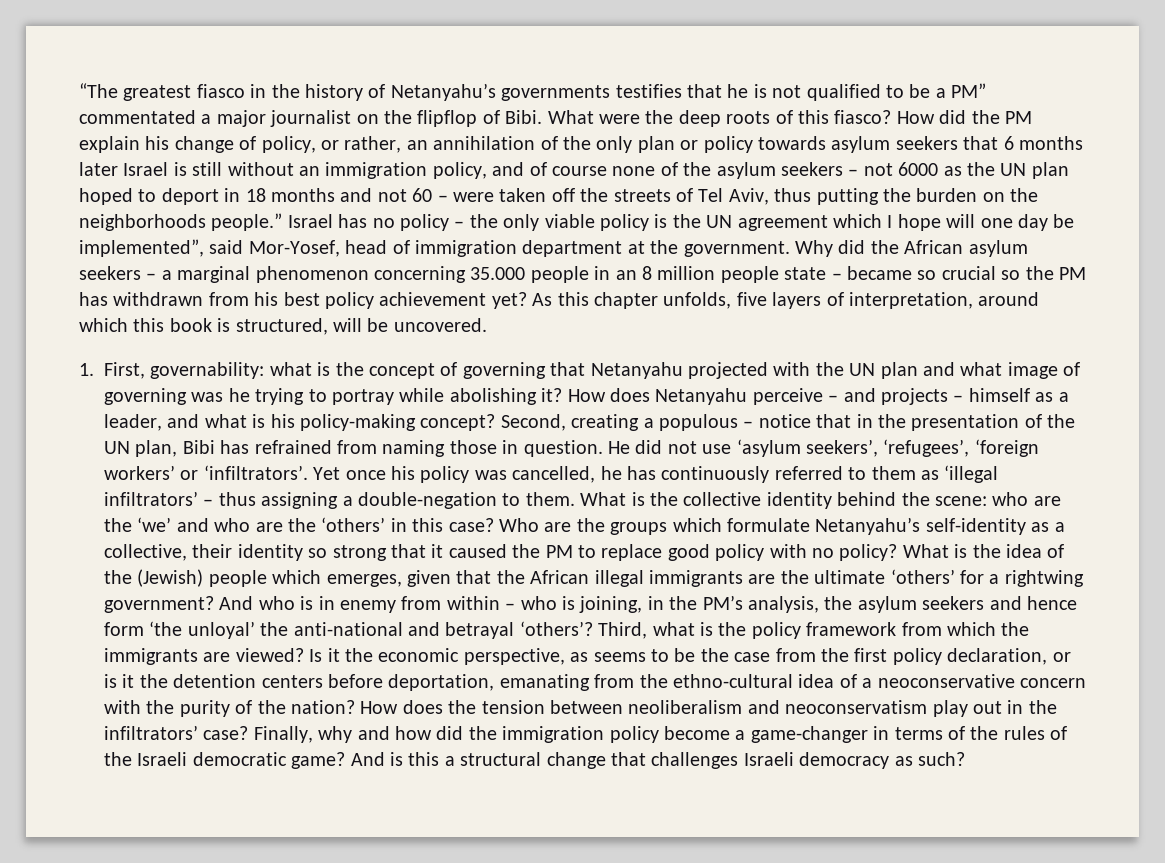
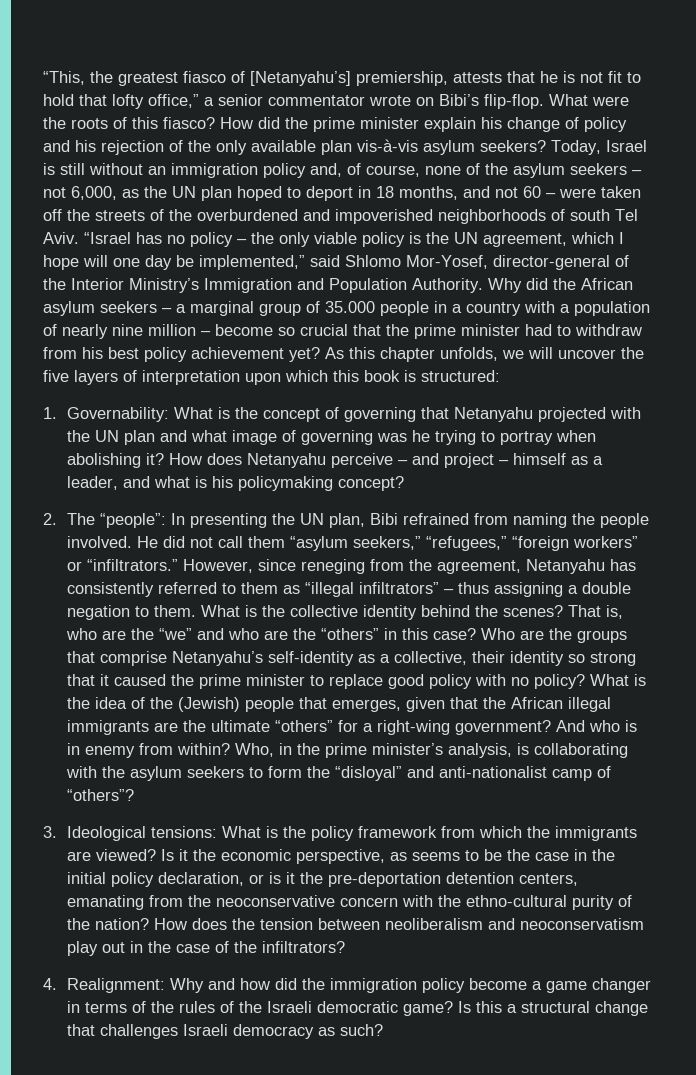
- “The greatest fiasco in the history of Netanyahu’s governments testifies that he is not qualified to be a PM” commentated a major journalist on the flipflop of Bibi.
+ “This, the greatest fiasco of [Netanyahu’s] premiership, attests that he is not fit to hold that lofty office,” a senior commentator wrote on Bibi’s flip-flop.
- What were the deep roots of this fiasco?
+ What were the roots of this fiasco?
- How did the PM explain his change of policy, or rather, an annihilation of the only plan or policy towards asylum seekers that 6 months later Israel is still without an immigration policy, and of course none of the asylum seekers – not 6000 as the UN plan hoped to deport in 18 months and not 60 – were taken off the streets of Tel Aviv, thus putting the burden on the neighborhoods people.” Israel has no policy – the only viable policy is the UN agreement which I hope will one day be implemented”, said Mor-Yosef, head of immigration department at the government.
+ How did the prime minister explain his change of policy and his rejection of the only available plan vis-à-vis asylum seekers? Today, Israel is still without an immigration policy and, of course, none of the asylum seekers – not 6,000, as the UN plan hoped to deport in 18 months, and not 60 – were taken off the streets of the overburdened and impoverished neighborhoods of south Tel Aviv. “Israel has no policy – the only viable policy is the UN agreement, which I hope will one day be implemented,” said Shlomo Mor-Yosef, director-general of the Interior Ministry’s Immigration and Population Authority.
- Why did the African asylum seekers – a marginal phenomenon concerning 35.000 people in an 8 million people state – became so crucial so the PM has withdrawn from his best policy achievement yet?
+ Why did the African asylum seekers – a marginal group of 35.000 people in a country with a population of nearly nine million – become so crucial that the prime minister had to withdraw from his best policy achievement yet?
- As this chapter unfolds, five layers of interpretation, around which this book is structured, will be uncovered.
- 1. First, governability: what is the concept of governing that Netanyahu projected with the UN plan and what image of governing was he trying to portray while abolishing it?
+ As this chapter unfolds, we will uncover the five layers of interpretation upon which this book is structured:
+ 1. Governability: What is the concept of governing that Netanyahu projected with the UN plan and what image of governing was he trying to portray when abolishing it?
- How does Netanyahu perceive – and projects – himself as a leader, and what is his policy-making concept? Second, creating a populous – notice that in the presentation of the UN plan, Bibi has refrained from naming those in question. He did not use ‘asylum seekers’, ‘refugees’, ‘foreign workers’ or ‘infiltrators’. Yet once his policy was cancelled, he has continuously referred to them as ‘illegal infiltrators’ – thus assigning a double-negation to them.
+ How does Netanyahu perceive – and project – himself as a leader, and what is his policymaking concept?
+ 2. The “people”: In presenting the UN plan, Bibi refrained from naming the people involved. He did not call them “asylum seekers,” “refugees,” “foreign workers” or “infiltrators.” However, since reneging from the agreement, Netanyahu has consistently referred to them as “illegal infiltrators” – thus assigning a double negation to them.
- What is the collective identity behind the scene: who are the ‘we’ and who are the ‘others’ in this case?
+ What is the collective identity behind the scenes? That is, who are the “we” and who are the “others” in this case?
- Who are the groups which formulate Netanyahu’s self-identity as a collective, their identity so strong that it caused the PM to replace good policy with no policy?
+ Who are the groups that comprise Netanyahu’s self-identity as a collective, their identity so strong that it caused the prime minister to replace good policy with no policy?
- What is the idea of the (Jewish) people which emerges, given that the African illegal immigrants are the ultimate ‘others’ for a rightwing government?
+ What is the idea of the (Jewish) people that emerges, given that the African illegal immigrants are the ultimate “others” for a right-wing government?
- And who is in enemy from within – who is joining, in the PM’s analysis, the asylum seekers and hence form ‘the unloyal’ the anti-national and betrayal ‘others’? Third, what is the policy framework from which the immigrants are viewed?
+ And who is in enemy from within? Who, in the prime minister’s analysis, is collaborating with the asylum seekers to form the “disloyal” and anti-nationalist camp of “others”?
+ 3. Ideological tensions: What is the policy framework from which the immigrants are viewed?
- Is it the economic perspective, as seems to be the case from the first policy declaration, or is it the detention centers before deportation, emanating from the ethno-cultural idea of a neoconservative concern with the purity of the nation?
+ Is it the economic perspective, as seems to be the case in the initial policy declaration, or is it the pre-deportation detention centers, emanating from the neoconservative concern with the ethno-cultural purity of the nation?
- How does the tension between neoliberalism and neoconservatism play out in the infiltrators’ case? Finally, why and how did the immigration policy become a game-changer in terms of the rules of the Israeli democratic game?
+ How does the tension between neoliberalism and neoconservatism play out in the case of the infiltrators?
+ 4. Realignment: Why and how did the immigration policy become a game changer in terms of the rules of the Israeli democratic game?
- And is this a structural change that challenges Israeli democracy as such?
+ Is this a structural change that challenges Israeli democracy as such?

